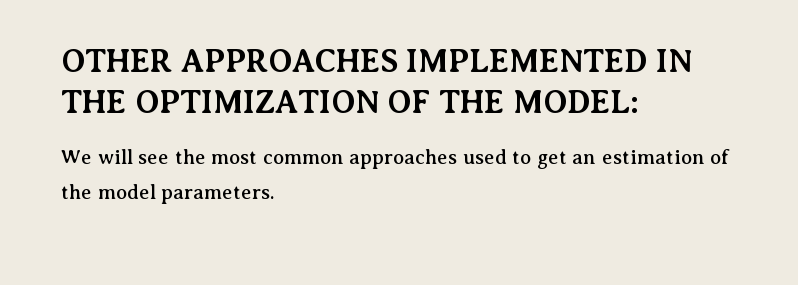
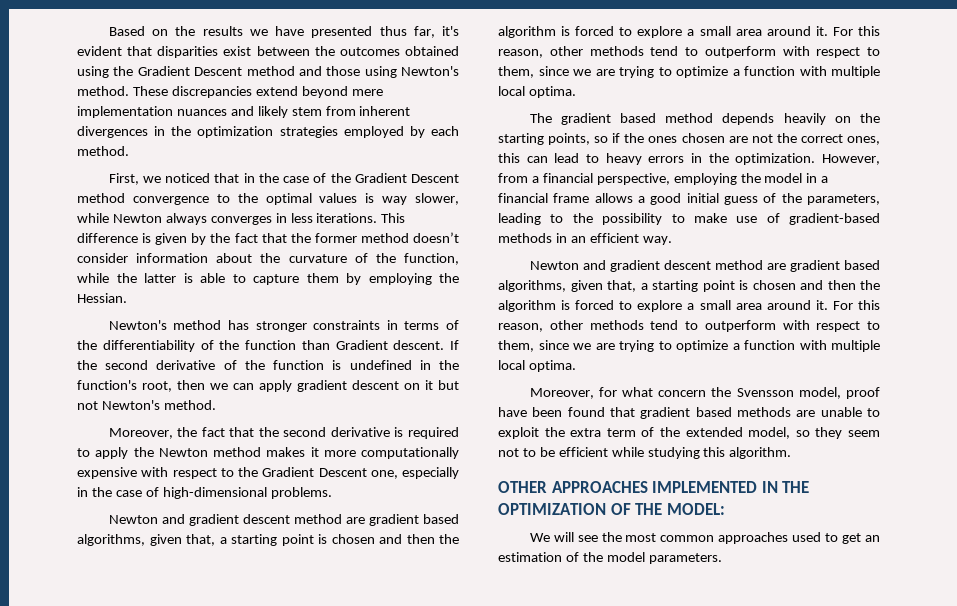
+ Based on the results we have presented thus far, it's evident that disparities exist between the outcomes obtained using the Gradient Descent method and those using Newton's method. These discrepancies extend beyond mere implementation nuances and likely stem from inherent divergences in the optimization strategies employed by each method.
+ First, we noticed that in the case of the Gradient Descent method convergence to the optimal values is way slower, while Newton always converges in less iterations. This difference is given by the fact that the former method doesn’t consider information about the curvature of the function, while the latter is able to capture them by employing the Hessian.
+ Newton's method has stronger constraints in terms of the differentiability of the function than Gradient descent. If the second derivative of the function is undefined in the function's root, then we can apply gradient descent on it but not Newton's method.
+ Moreover, the fact that the second derivative is required to apply the Newton method makes it more computationally expensive with respect to the Gradient Descent one, especially in the case of high-dimensional problems.
+ Newton and gradient descent method are gradient based algorithms, given that, a starting point is chosen and then the algorithm is forced to explore a small area around it. For this reason, other methods tend to outperform with respect to them, since we are trying to optimize a function with multiple local optima.
+ The gradient based method depends heavily on the starting points, so if the ones chosen are not the correct ones, this can lead to heavy errors in the optimization. However, from a financial perspective, employing the model in a financial frame allows a good initial guess of the parameters, leading to the possibility to make use of gradient-based methods in an efficient way.
+ Newton and gradient descent method are gradient based algorithms, given that, a starting point is chosen and then the algorithm is forced to explore a small area around it. For this reason, other methods tend to outperform with respect to them, since we are trying to optimize a function with multiple local optima.
+ Moreover, for what concern the Svensson model, proof have been found that gradient based methods are unable to exploit the extra term of the extended model, so they seem not to be efficient while studying this algorithm.

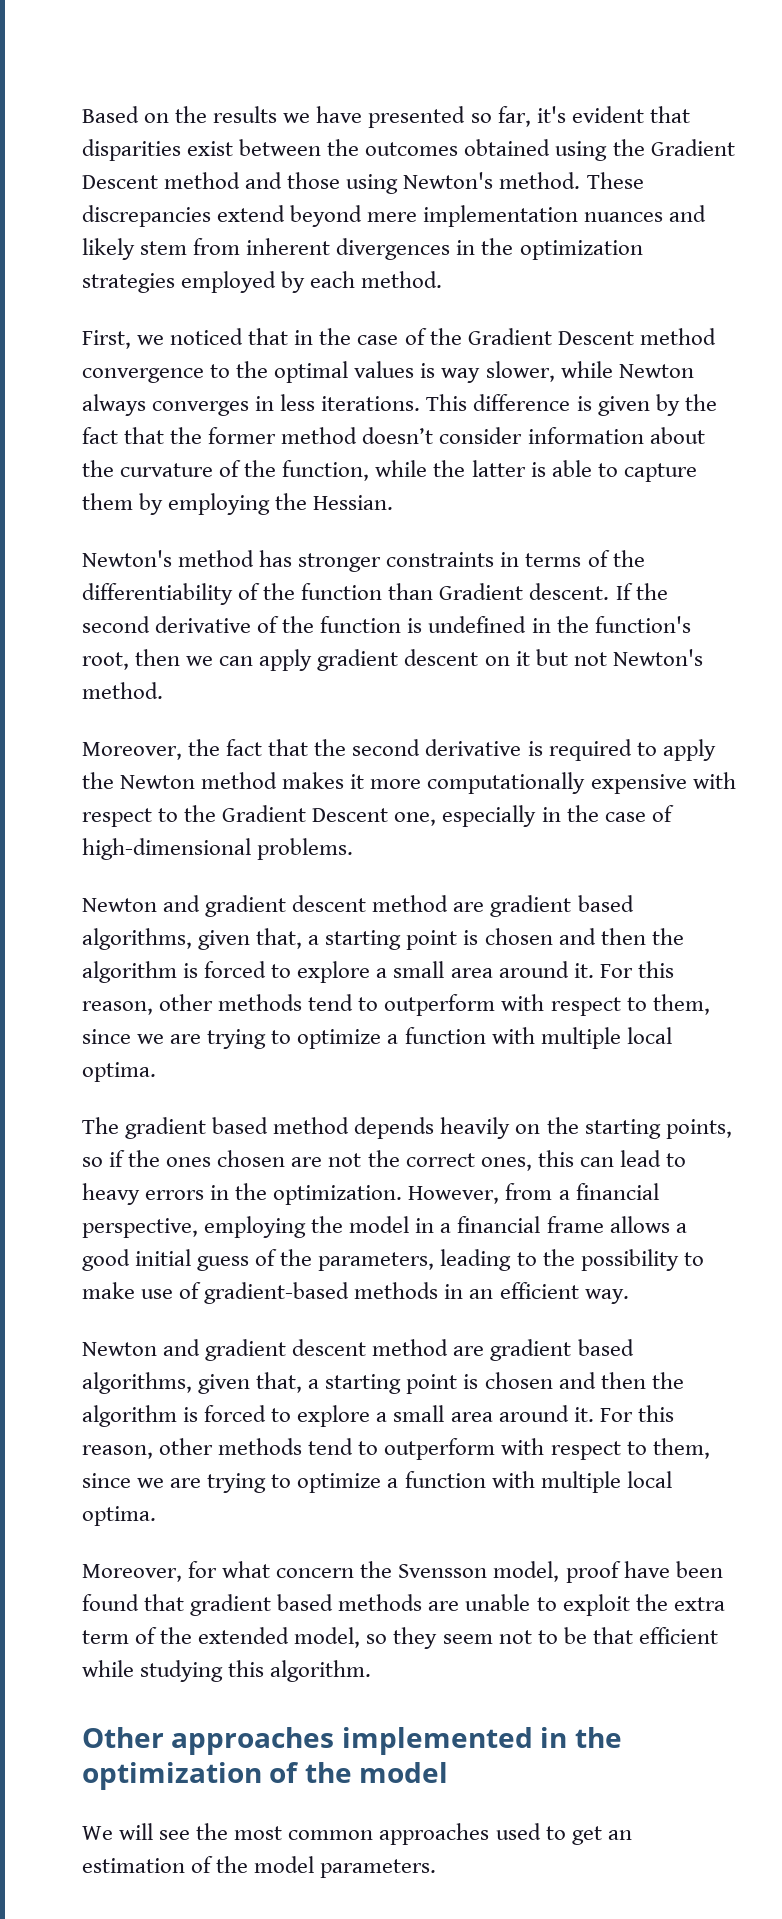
- Based on the results we have presented thus far, it's evident that disparities exist between the outcomes obtained using the Gradient Descent method and those using Newton's method.
+ Based on the results we have presented so far, it's evident that disparities exist between the outcomes obtained using the Gradient Descent method and those using Newton's method.
- Moreover, for what concern the Svensson model, proof have been found that gradient based methods are unable to exploit the extra term of the extended model, so they seem not to be efficient while studying this algorithm.
+ Moreover, for what concern the Svensson model, proof have been found that gradient based methods are unable to exploit the extra term of the extended model, so they seem not to be that efficient while studying this algorithm.
- OTHER APPROACHES IMPLEMENTED IN THE OPTIMIZATION OF THE MODEL:
+ Other approaches implemented in the optimization of the model

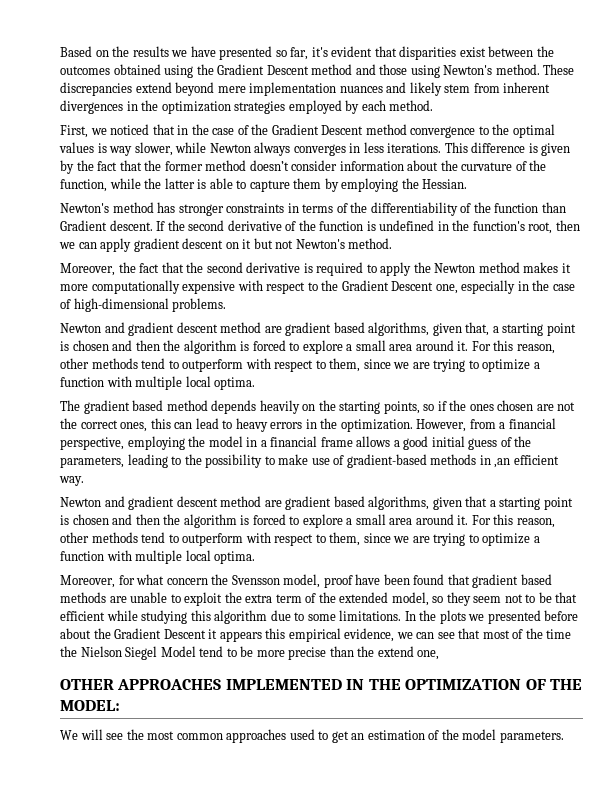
- However, from a financial perspective, employing the model in a financial frame allows a good initial guess of the parameters, leading to the possibility to make use of gradient-based methods in an efficient way.
- Newton and gradient descent method are gradient based algorithms, given that, a starting point is chosen and then the algorithm is forced to explore a small area around it.
+ However, from a financial perspective, employing the model in a financial frame allows a good initial guess of the parameters, leading to the possibility to make use of gradient-based methods in ,an efficient way.
+ Newton and gradient descent method are gradient based algorithms, given that a starting point is chosen and then the algorithm is forced to explore a small area around it.
- Moreover, for what concern the Svensson model, proof have been found that gradient based methods are unable to exploit the extra term of the extended model, so they seem not to be that efficient while studying this algorithm.
- Other approaches implemented in the optimization of the model
+ Moreover, for what concern the Svensson model, proof have been found that gradient based methods are unable to exploit the extra term of the extended model, so they seem not to be that efficient while studying this algorithm due to some limitations. In the plots we presented before about the Gradient Descent it appears this empirical evidence, we can see that most of the time the Nielson Siegel Model tend to be more precise than the extend one,
+ OTHER APPROACHES IMPLEMENTED IN THE OPTIMIZATION OF THE MODEL:

